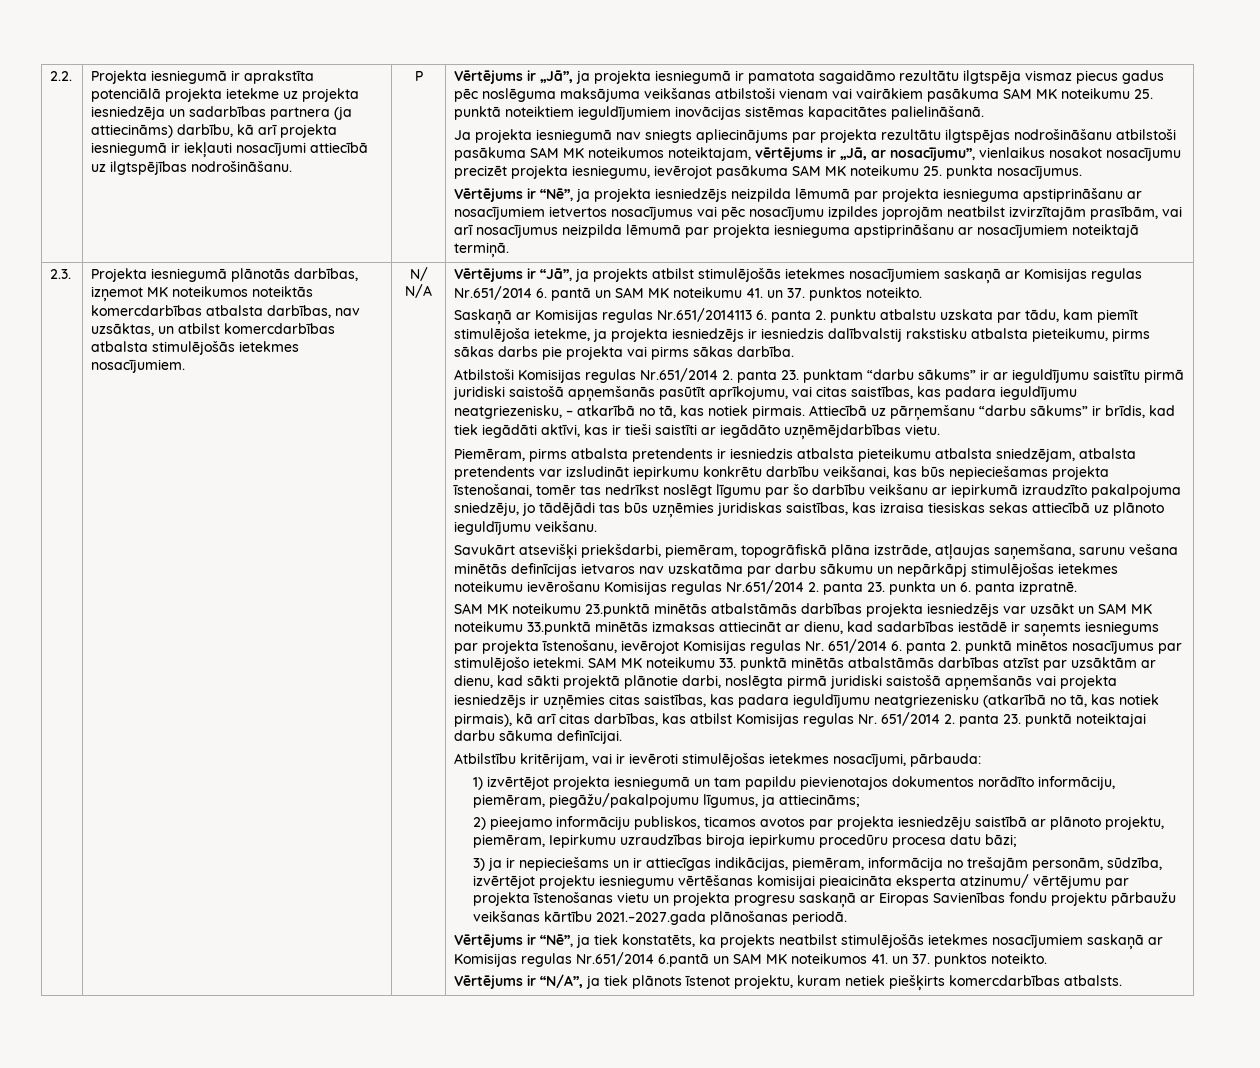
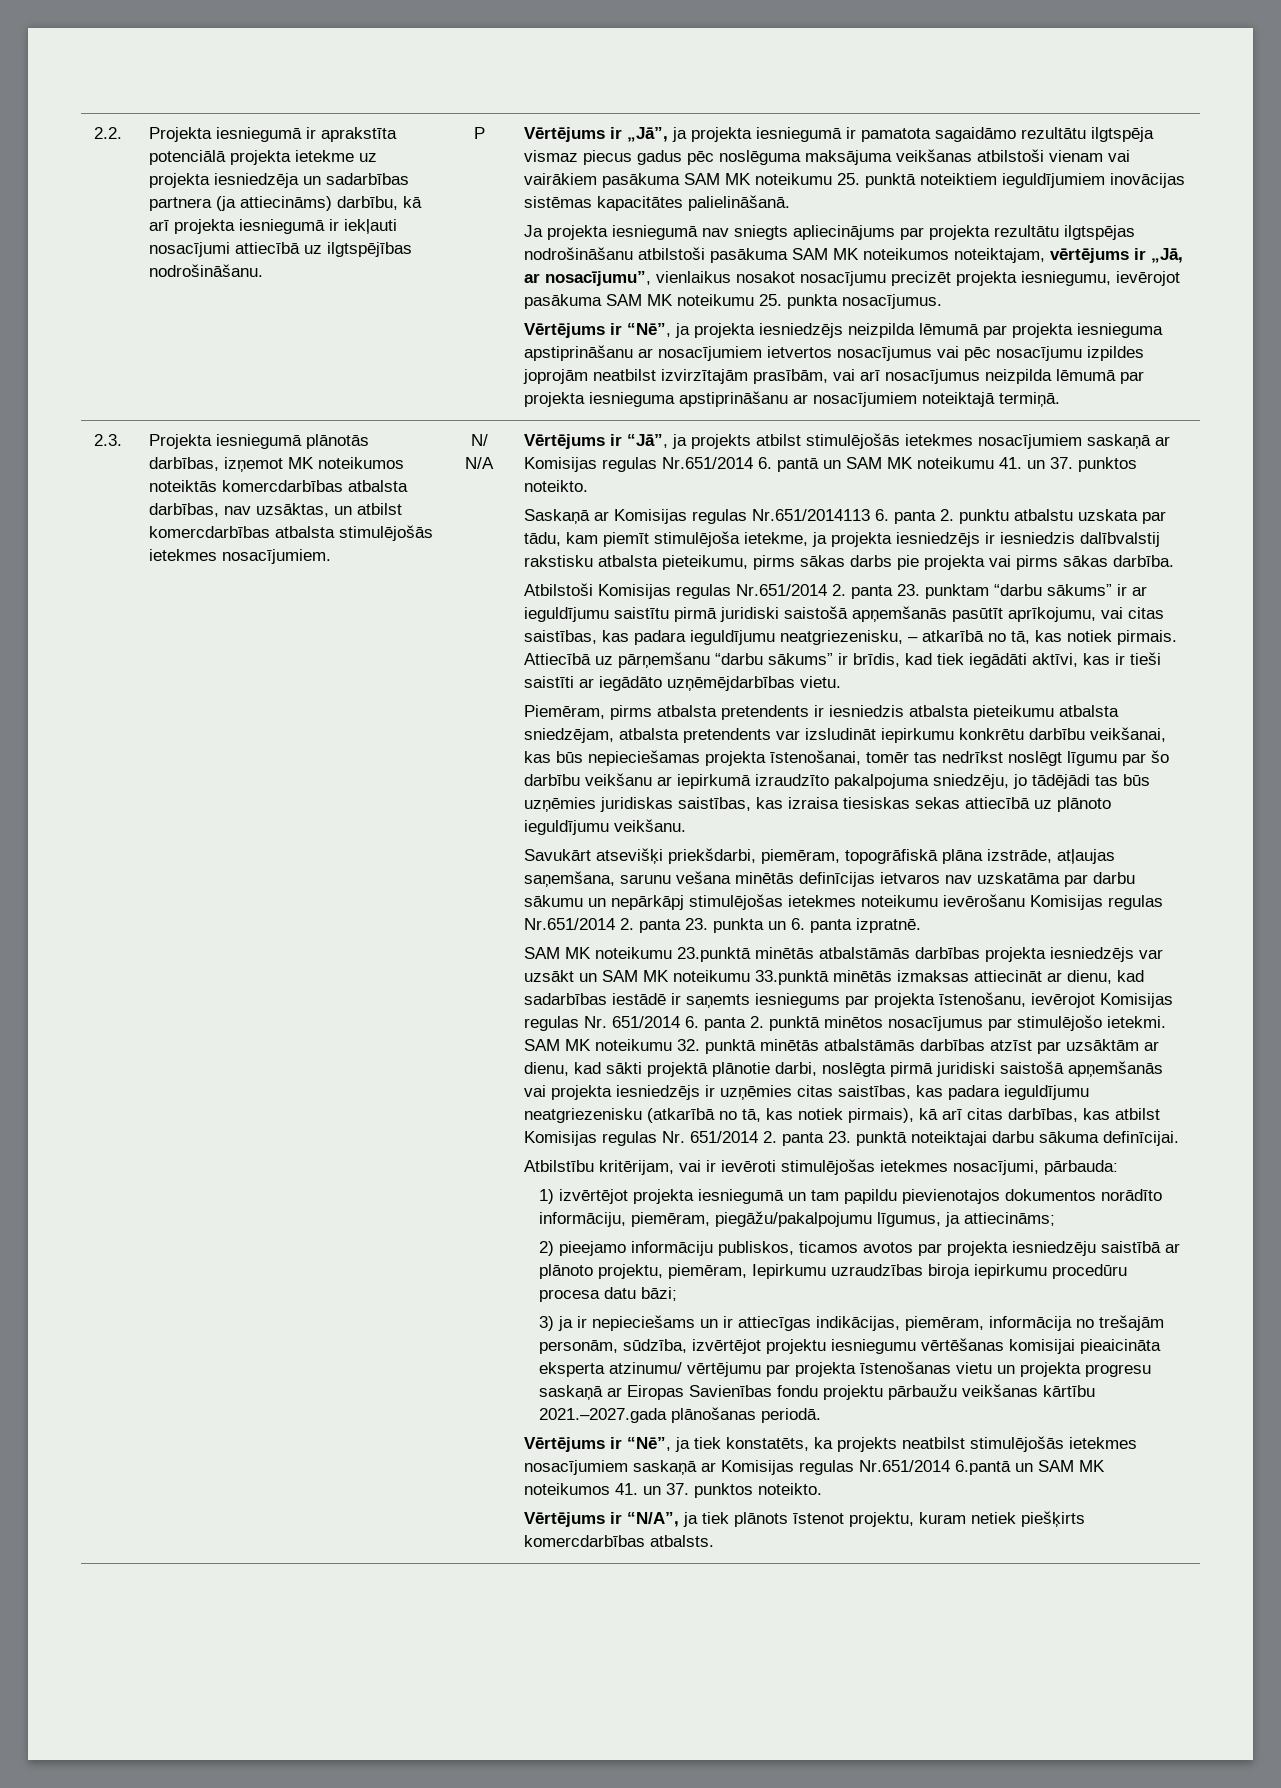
- SAM MK noteikumu 33. punktā minētās atbalstāmās darbības atzīst par uzsāktām ar dienu, kad sākti projektā plānotie darbi, noslēgta pirmā juridiski saistošā apņemšanās vai projekta iesniedzējs ir uzņēmies citas saistības, kas padara ieguldījumu neatgriezenisku (atkarībā no tā, kas notiek pirmais), kā arī citas darbības, kas atbilst Komisijas regulas Nr. 651/2014 2. panta 23. punktā noteiktajai darbu sākuma definīcijai.
+ SAM MK noteikumu 32. punktā minētās atbalstāmās darbības atzīst par uzsāktām ar dienu, kad sākti projektā plānotie darbi, noslēgta pirmā juridiski saistošā apņemšanās vai projekta iesniedzējs ir uzņēmies citas saistības, kas padara ieguldījumu neatgriezenisku (atkarībā no tā, kas notiek pirmais), kā arī citas darbības, kas atbilst Komisijas regulas Nr. 651/2014 2. panta 23. punktā noteiktajai darbu sākuma definīcijai.

